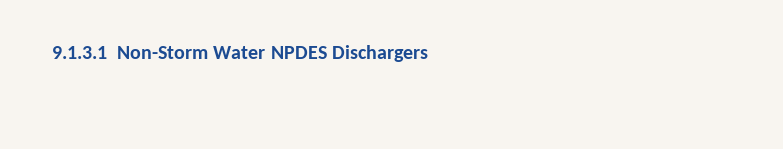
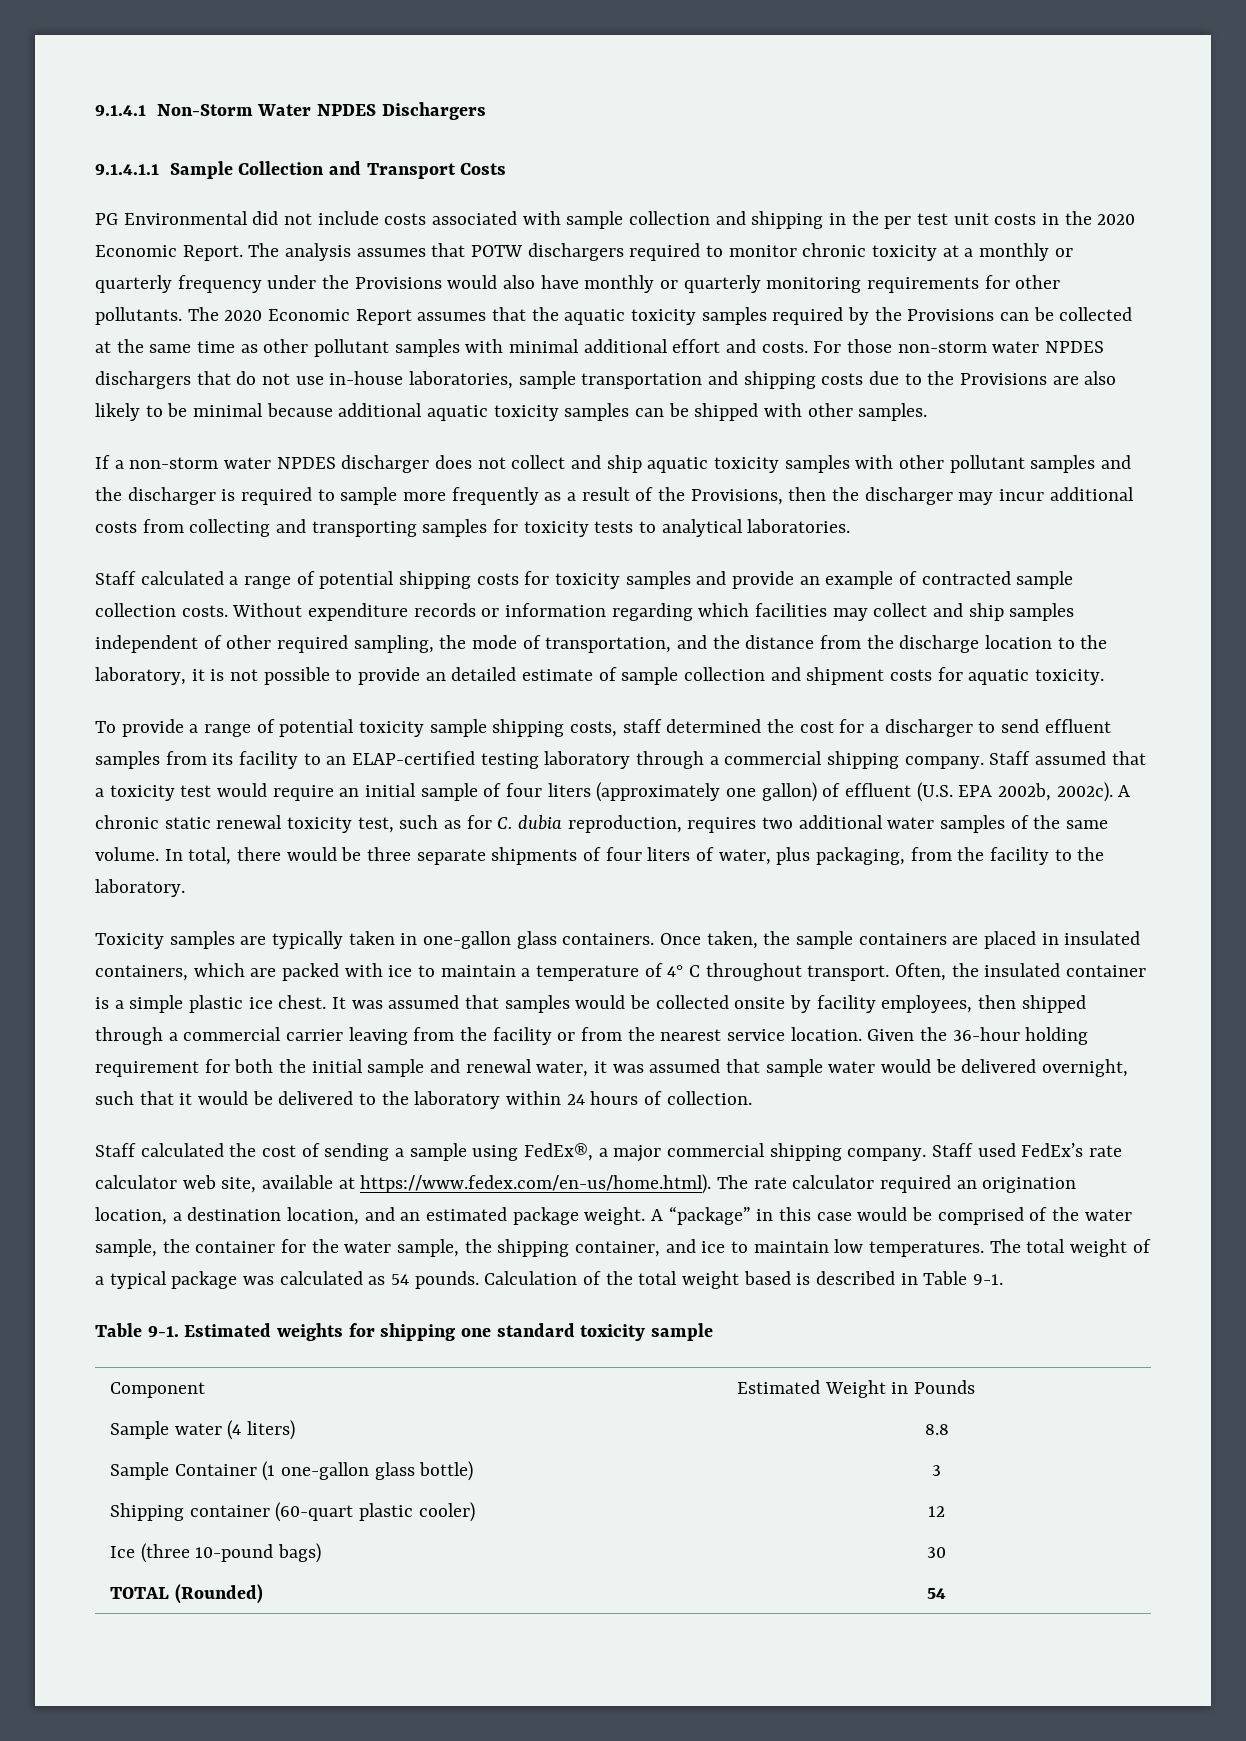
- 9.1.3.1 Non-Storm Water NPDES Dischargers
+ 9.1.4.1 Non-Storm Water NPDES Dischargers
+ 9.1.4.1.1 Sample Collection and Transport Costs
+ PG Environmental did not include costs associated with sample collection and shipping in the per test unit costs in the 2020 Economic Report. The analysis assumes that POTW dischargers required to monitor chronic toxicity at a monthly or quarterly frequency under the Provisions would also have monthly or quarterly monitoring requirements for other pollutants. The 2020 Economic Report assumes that the aquatic toxicity samples required by the Provisions can be collected at the same time as other pollutant samples with minimal additional effort and costs. For those non-storm water NPDES dischargers that do not use in-house laboratories, sample transportation and shipping costs due to the Provisions are also likely to be minimal because additional aquatic toxicity samples can be shipped with other samples.
+ If a non-storm water NPDES discharger does not collect and ship aquatic toxicity samples with other pollutant samples and the discharger is required to sample more frequently as a result of the Provisions, then the discharger may incur additional costs from collecting and transporting samples for toxicity tests to analytical laboratories.
+ Staff calculated a range of potential shipping costs for toxicity samples and provide an example of contracted sample collection costs. Without expenditure records or information regarding which facilities may collect and ship samples independent of other required sampling, the mode of transportation, and the distance from the discharge location to the laboratory, it is not possible to provide an detailed estimate of sample collection and shipment costs for aquatic toxicity.
+ To provide a range of potential toxicity sample shipping costs, staff determined the cost for a discharger to send effluent samples from its facility to an ELAP-certified testing laboratory through a commercial shipping company. Staff assumed that a toxicity test would require an initial sample of four liters (approximately one gallon) of effluent (U.S. EPA 2002b, 2002c). A chronic static renewal toxicity test, such as for C. dubia reproduction, requires two additional water samples of the same volume. In total, there would be three separate shipments of four liters of water, plus packaging, from the facility to the laboratory.
+ Toxicity samples are typically taken in one-gallon glass containers. Once taken, the sample containers are placed in insulated containers, which are packed with ice to maintain a temperature of 4° C throughout transport. Often, the insulated container is a simple plastic ice chest. It was assumed that samples would be collected onsite by facility employees, then shipped through a commercial carrier leaving from the facility or from the nearest service location. Given the 36-hour holding requirement for both the initial sample and renewal water, it was assumed that sample water would be delivered overnight, such that it would be delivered to the laboratory within 24 hours of collection.
+ Staff calculated the cost of sending a sample using FedEx®, a major commercial shipping company. Staff used FedEx’s rate calculator web site, available at https://www.fedex.com/en-us/home.html). The rate calculator required an origination location, a destination location, and an estimated package weight. A “package” in this case would be comprised of the water sample, the container for the water sample, the shipping container, and ice to maintain low temperatures. The total weight of a typical package was calculated as 54 pounds. Calculation of the total weight based is described in Table 9-1.
+ Table 9-1. Estimated weights for shipping one standard toxicity sample
+ Component | Estimated Weight in Pounds
+ Sample water (4 liters) | 8.8
+ Sample Container (1 one-gallon glass bottle) | 3
+ Shipping container (60-quart plastic cooler) | 12
+ Ice (three 10-pound bags) | 30
+ TOTAL (Rounded) | 54

